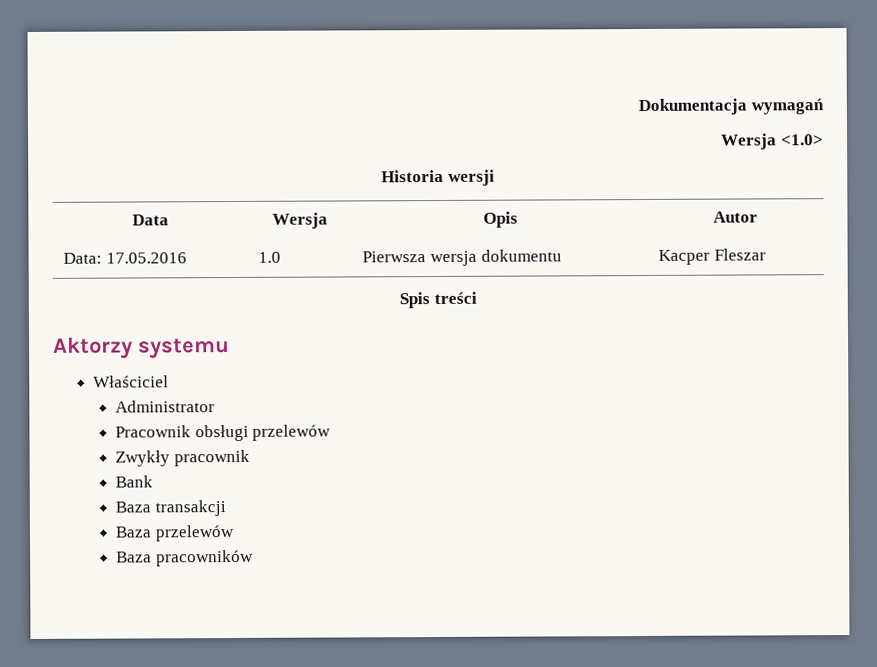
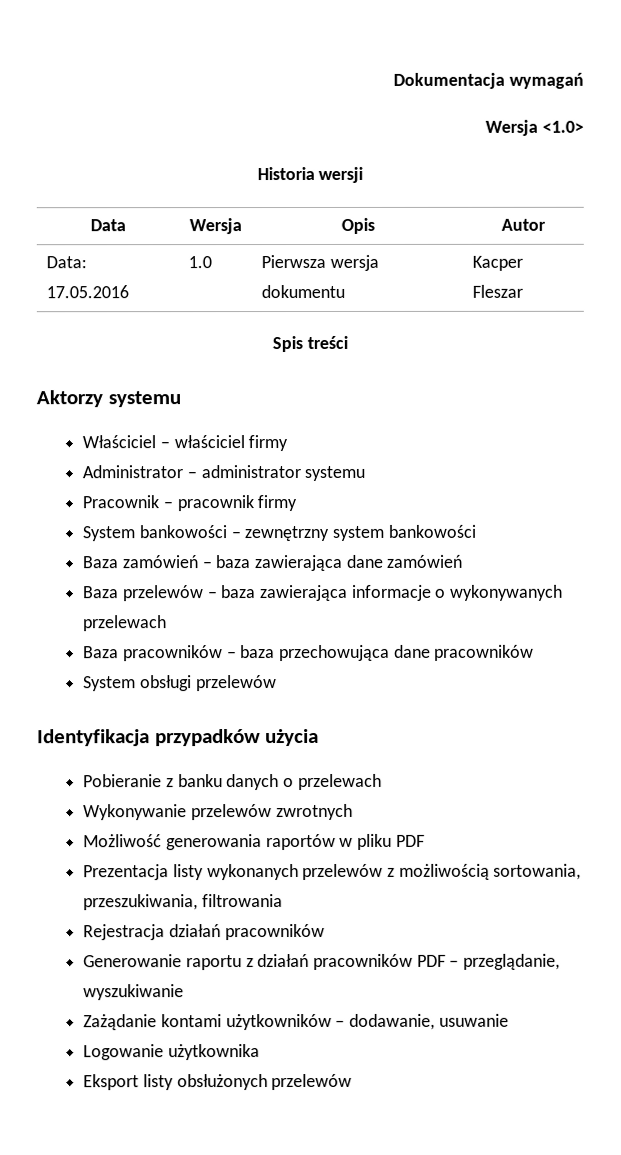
- Właściciel
- Administrator
- Pracownik obsługi przelewów
- Zwykły pracownik
- Bank
- Baza transakcji
- Baza przelewów
- Baza pracowników
+ Właściciel – właściciel firmy
+ Administrator – administrator systemu
+ Pracownik – pracownik firmy
+ System bankowości – zewnętrzny system bankowości
+ Baza zamówień – baza zawierająca dane zamówień
+ Baza przelewów – baza zawierająca informacje o wykonywanych przelewach
+ Baza pracowników – baza przechowująca dane pracowników
+ System obsługi przelewów
+ Identyfikacja przypadków użycia
+ Pobieranie z banku danych o przelewach
+ Wykonywanie przelewów zwrotnych
+ Możliwość generowania raportów w pliku PDF
+ Prezentacja listy wykonanych przelewów z możliwością sortowania, przeszukiwania, filtrowania
+ Rejestracja działań pracowników
+ Generowanie raportu z działań pracowników PDF – przeglądanie, wyszukiwanie
+ Zażądanie kontami użytkowników – dodawanie, usuwanie
+ Logowanie użytkownika
+ Eksport listy obsłużonych przelewów

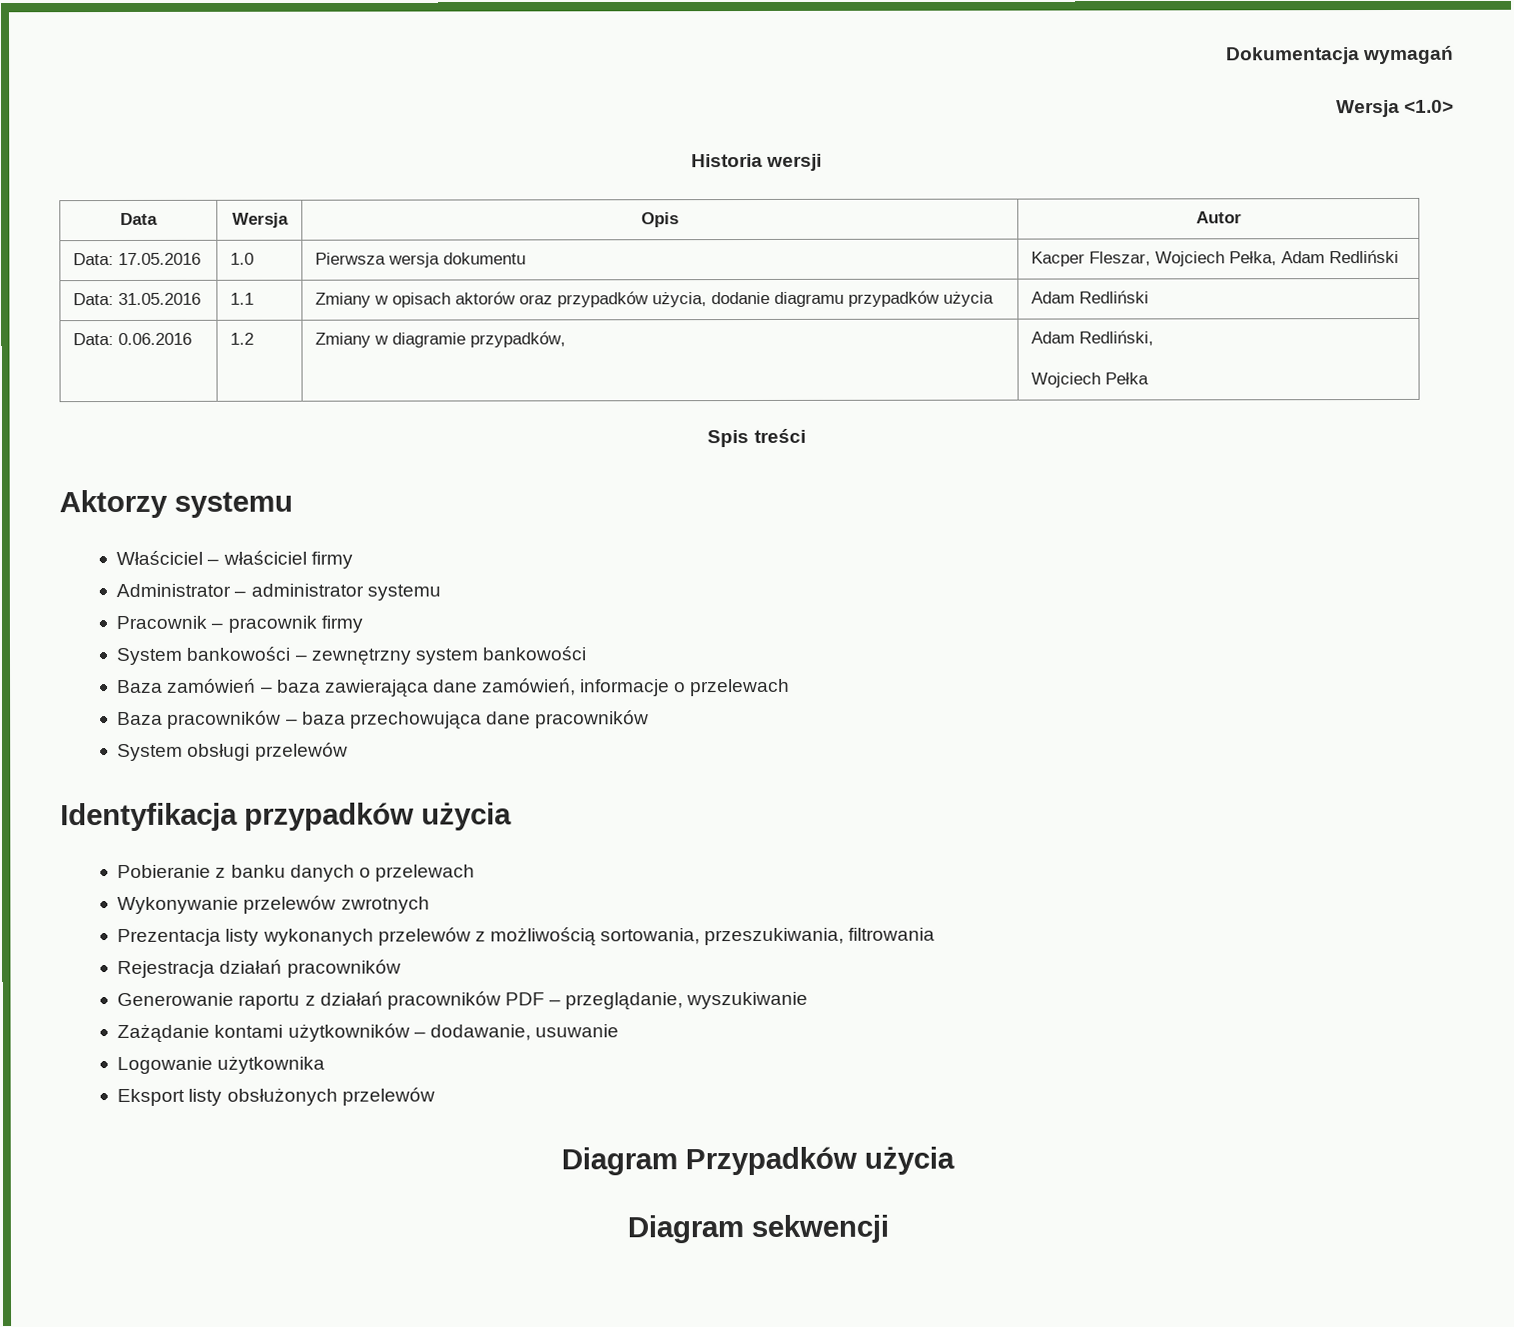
- Data: 17.05.2016 | 1.0 | Pierwsza wersja dokumentu | Kacper Fleszar
+ Data: 17.05.2016 | 1.0 | Pierwsza wersja dokumentu | Kacper Fleszar, Wojciech Pełka, Adam Redliński
+ Data: 31.05.2016 | 1.1 | Zmiany w opisach aktorów oraz przypadków użycia, dodanie diagramu przypadków użycia | Adam Redliński
+ Data: 0.06.2016 | 1.2 | Zmiany w diagramie przypadków, | Adam Redliński,
+ Wojciech Pełka
- Baza zamówień – baza zawierająca dane zamówień
- Baza przelewów – baza zawierająca informacje o wykonywanych przelewach
+ Baza zamówień – baza zawierająca dane zamówień, informacje o przelewach
- Możliwość generowania raportów w pliku PDF
+ Diagram Przypadków użycia
+ Diagram sekwencji

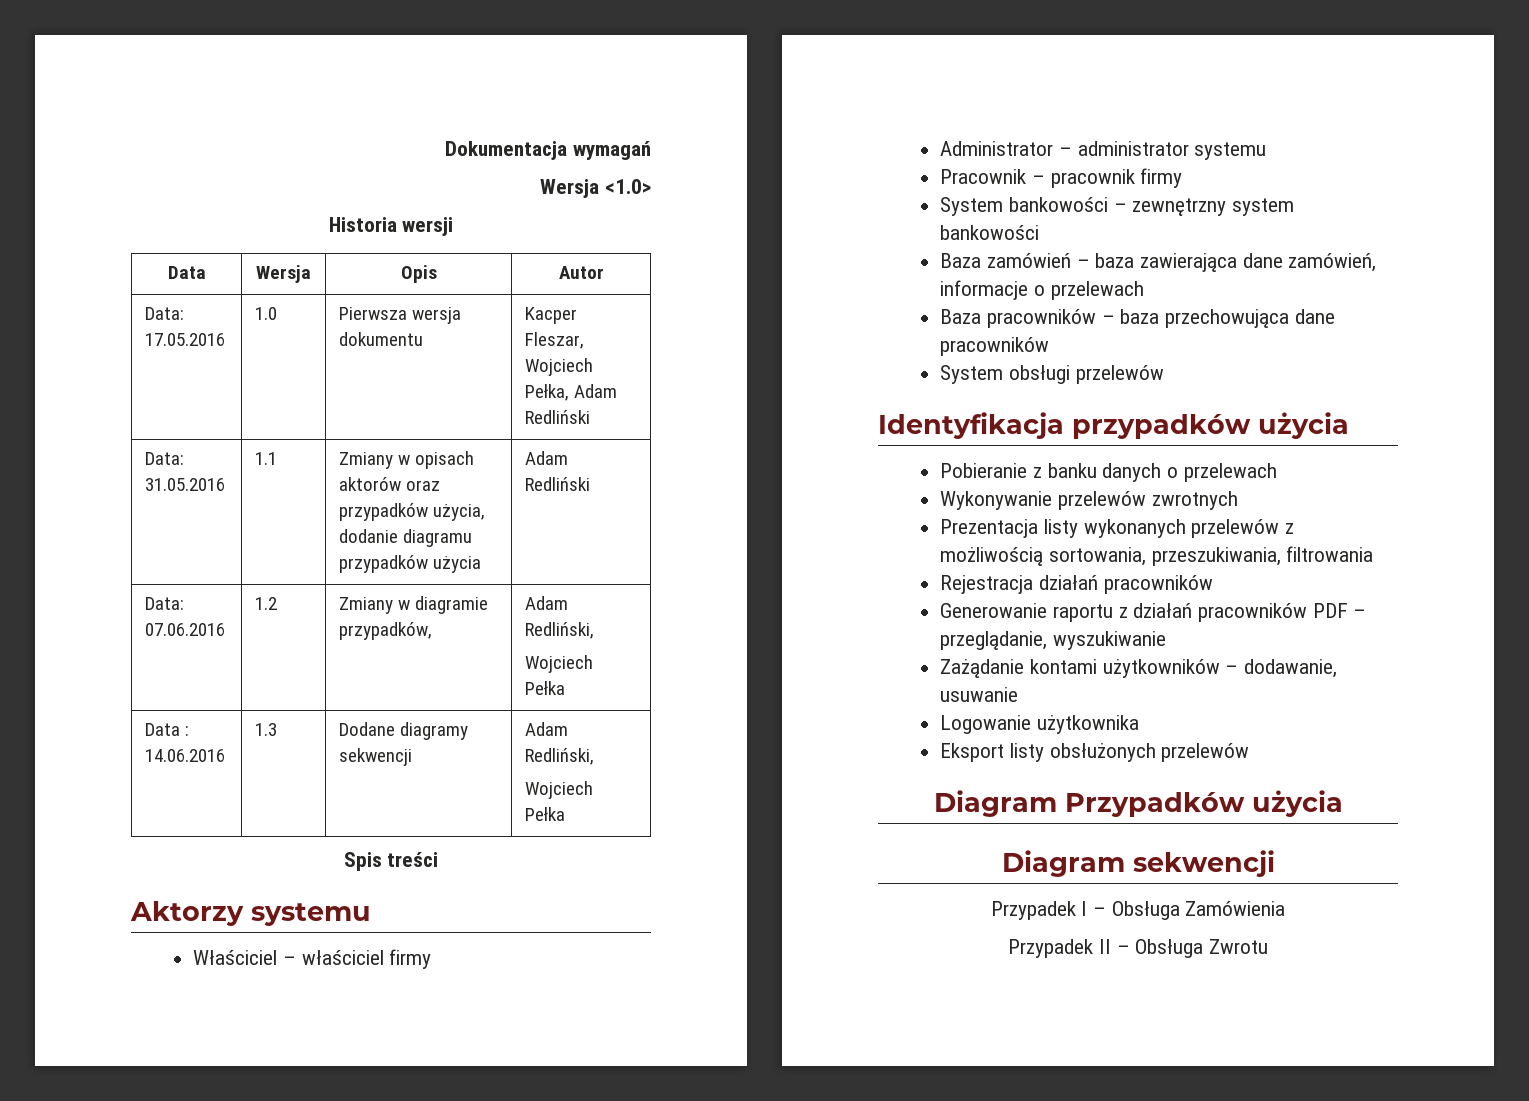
- Data: 0.06.2016 | 1.2 | Zmiany w diagramie przypadków, | Adam Redliński,
+ Data: 07.06.2016 | 1.2 | Zmiany w diagramie przypadków, | Adam Redliński,
+ Data : 14.06.2016 | 1.3 | Dodane diagramy sekwencji | Adam Redliński,
+ Wojciech Pełka
+ Przypadek I – Obsługa Zamówienia
+ Przypadek II – Obsługa Zwrotu

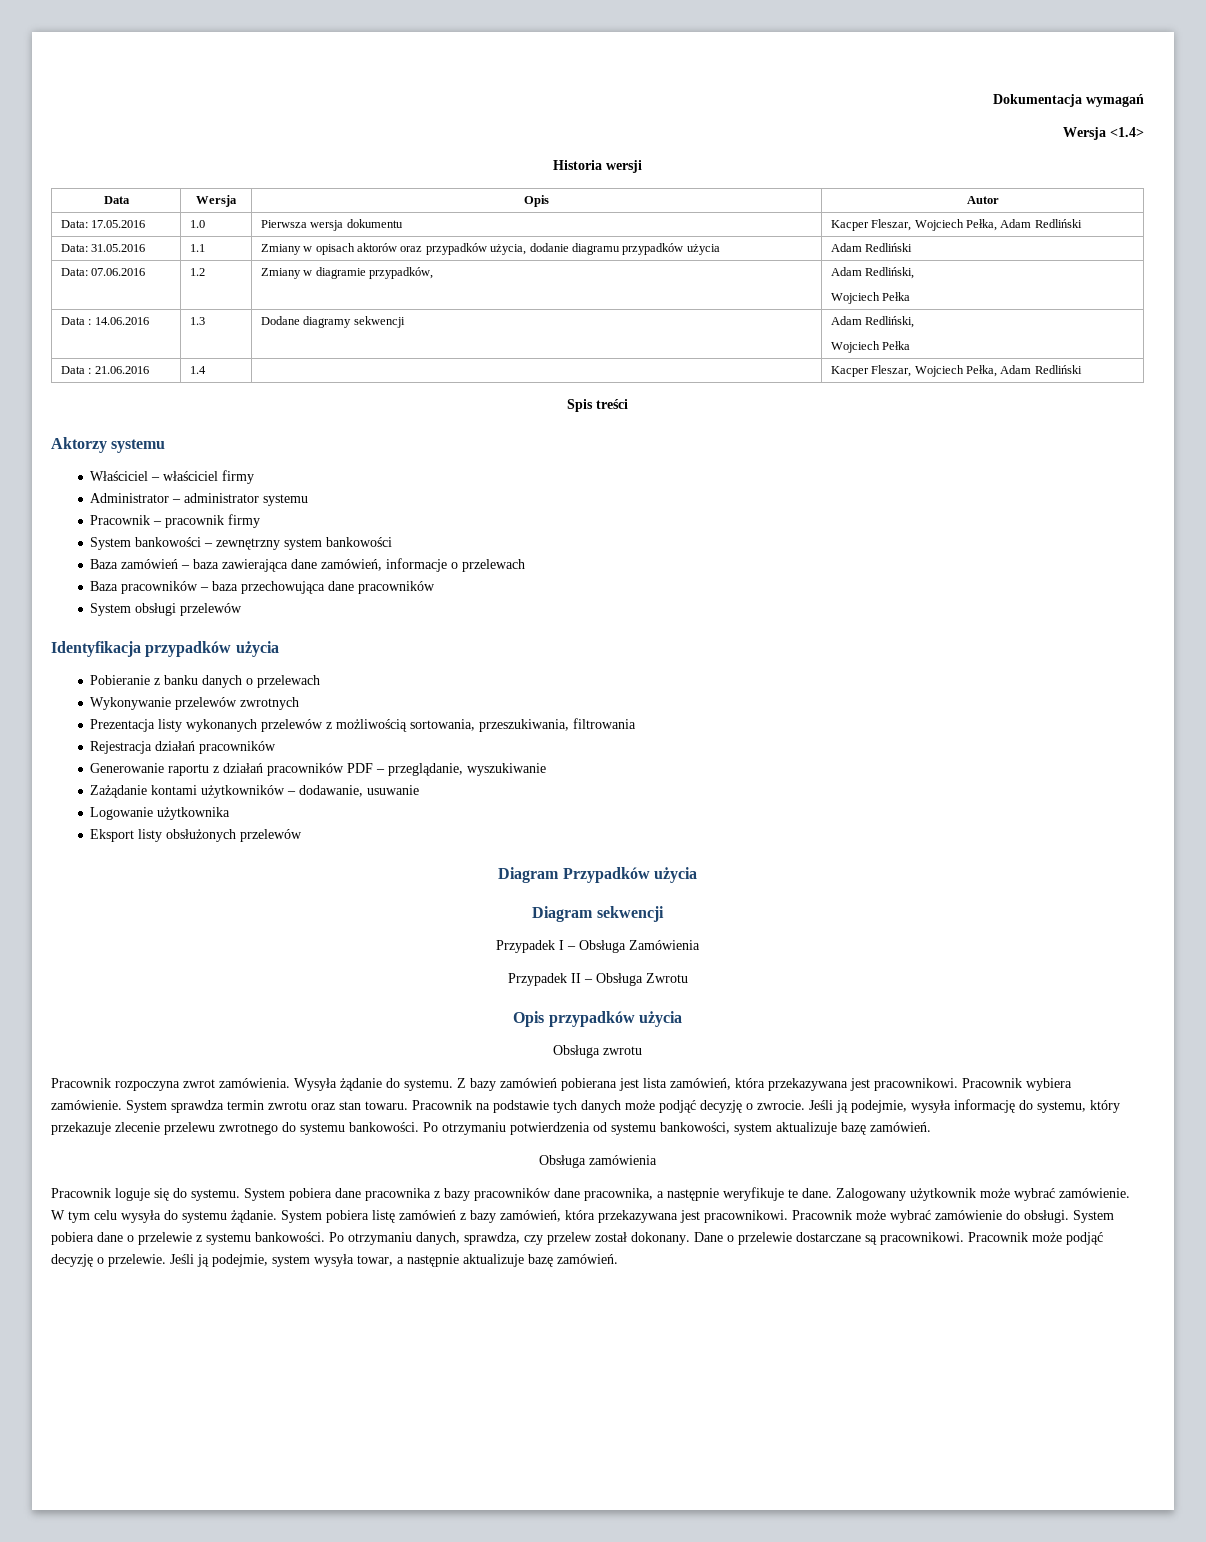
- Wersja <1.0>
+ Wersja <1.4>
+ Data : 21.06.2016 | 1.4 | | Kacper Fleszar, Wojciech Pełka, Adam Redliński
+ Opis przypadków użycia
+ Obsługa zwrotu
+ Pracownik rozpoczyna zwrot zamówienia. Wysyła żądanie do systemu. Z bazy zamówień pobierana jest lista zamówień, która przekazywana jest pracownikowi. Pracownik wybiera zamówienie. System sprawdza termin zwrotu oraz stan towaru. Pracownik na podstawie tych danych może podjąć decyzję o zwrocie. Jeśli ją podejmie, wysyła informację do systemu, który przekazuje zlecenie przelewu zwrotnego do systemu bankowości. Po otrzymaniu potwierdzenia od systemu bankowości, system aktualizuje bazę zamówień.
+ Obsługa zamówienia
+ Pracownik loguje się do systemu. System pobiera dane pracownika z bazy pracowników dane pracownika, a następnie weryfikuje te dane. Zalogowany użytkownik może wybrać zamówienie. W tym celu wysyła do systemu żądanie. System pobiera listę zamówień z bazy zamówień, która przekazywana jest pracownikowi. Pracownik może wybrać zamówienie do obsługi. System pobiera dane o przelewie z systemu bankowości. Po otrzymaniu danych, sprawdza, czy przelew został dokonany. Dane o przelewie dostarczane są pracownikowi. Pracownik może podjąć decyzję o przelewie. Jeśli ją podejmie, system wysyła towar, a następnie aktualizuje bazę zamówień.

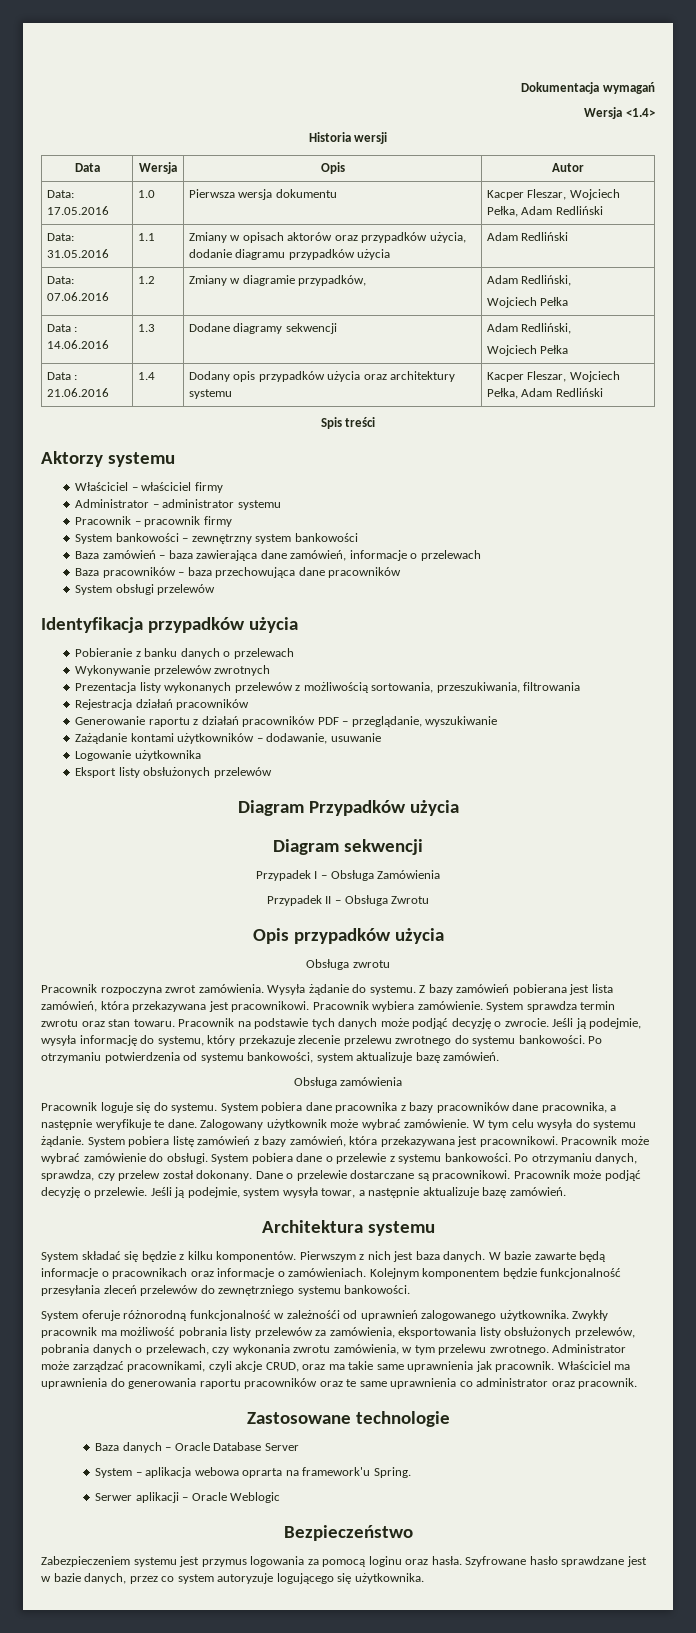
- Data : 21.06.2016 | 1.4 | | Kacper Fleszar, Wojciech Pełka, Adam Redliński
+ Data : 21.06.2016 | 1.4 | Dodany opis przypadków użycia oraz architektury systemu | Kacper Fleszar, Wojciech Pełka, Adam Redliński
+ Architektura systemu
+ System składać się będzie z kilku komponentów. Pierwszym z nich jest baza danych. W bazie zawarte będą informacje o pracownikach oraz informacje o zamówieniach. Kolejnym komponentem będzie funkcjonalność przesyłania zleceń przelewów do zewnętrzniego systemu bankowości.
+ System oferuje różnorodną funkcjonalność w zależnośći od uprawnień zalogowanego użytkownika. Zwykły pracownik ma możliwość pobrania listy przelewów za zamówienia, eksportowania listy obsłużonych przelewów, pobrania danych o przelewach, czy wykonania zwrotu zamówienia, w tym przelewu zwrotnego. Administrator może zarządzać pracownikami, czyli akcje CRUD, oraz ma takie same uprawnienia jak pracownik. Właściciel ma uprawnienia do generowania raportu pracowników oraz te same uprawnienia co administrator oraz pracownik.
+ Zastosowane technologie
+ Baza danych – Oracle Database Server
+ System – aplikacja webowa oprarta na framework'u Spring.
+ Serwer aplikacji – Oracle Weblogic
+ Bezpieczeństwo
+ Zabezpieczeniem systemu jest przymus logowania za pomocą loginu oraz hasła. Szyfrowane hasło sprawdzane jest w bazie danych, przez co system autoryzuje logującego się użytkownika.

